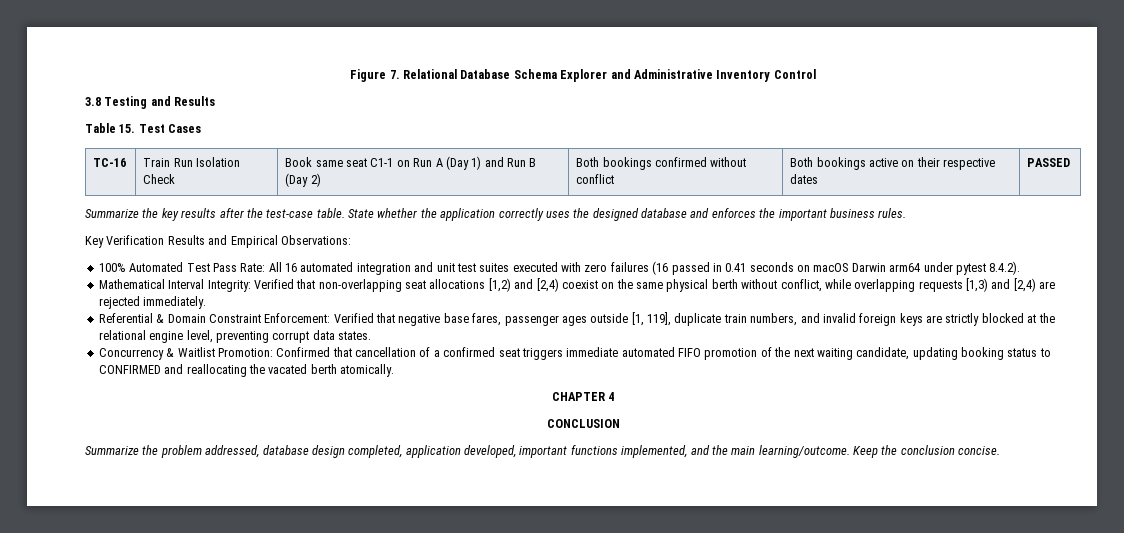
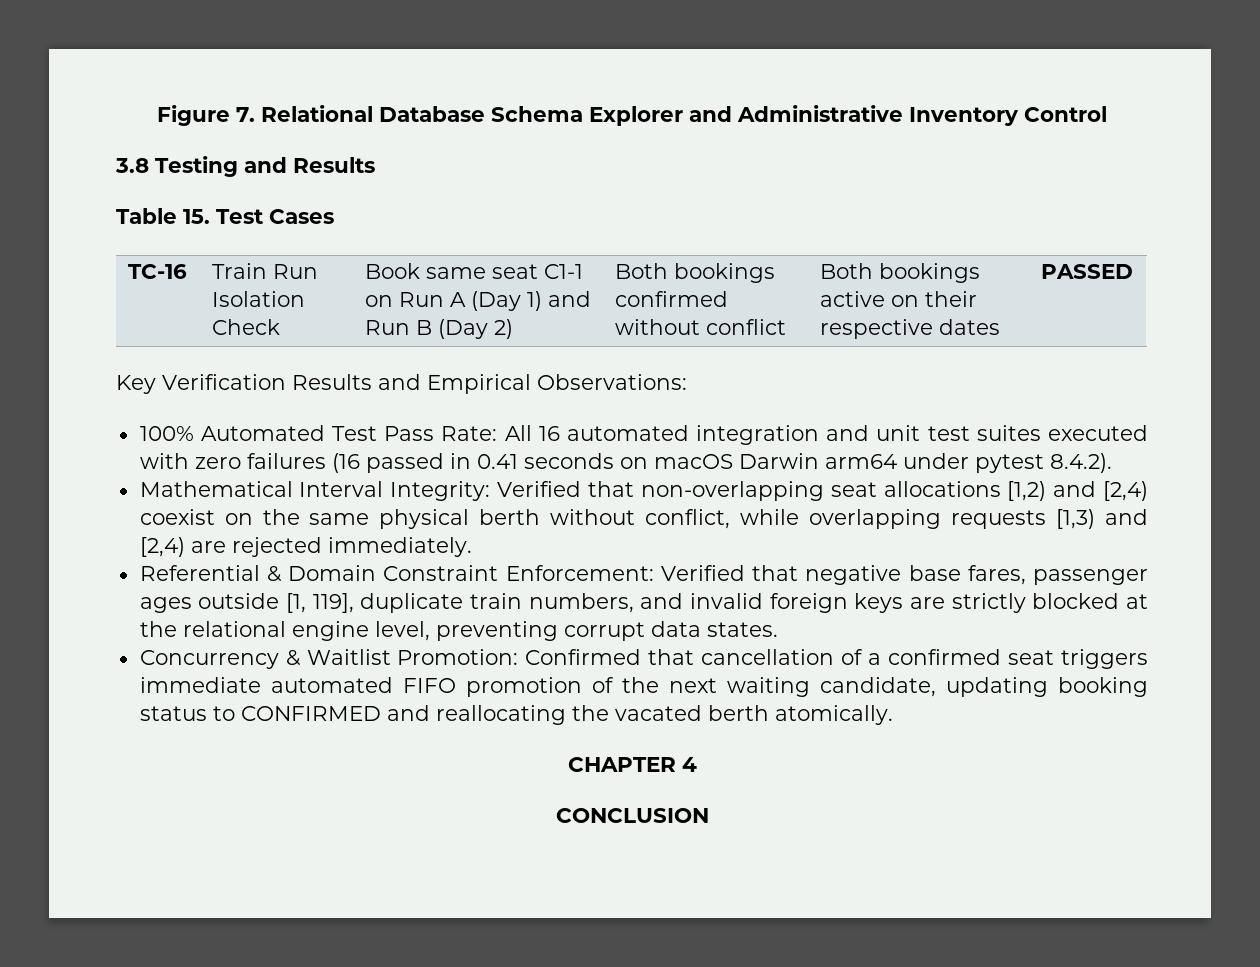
- Summarize the key results after the test-case table. State whether the application correctly uses the designed database and enforces the important business rules.
- Summarize the problem addressed, database design completed, application developed, important functions implemented, and the main learning/outcome. Keep the conclusion concise.

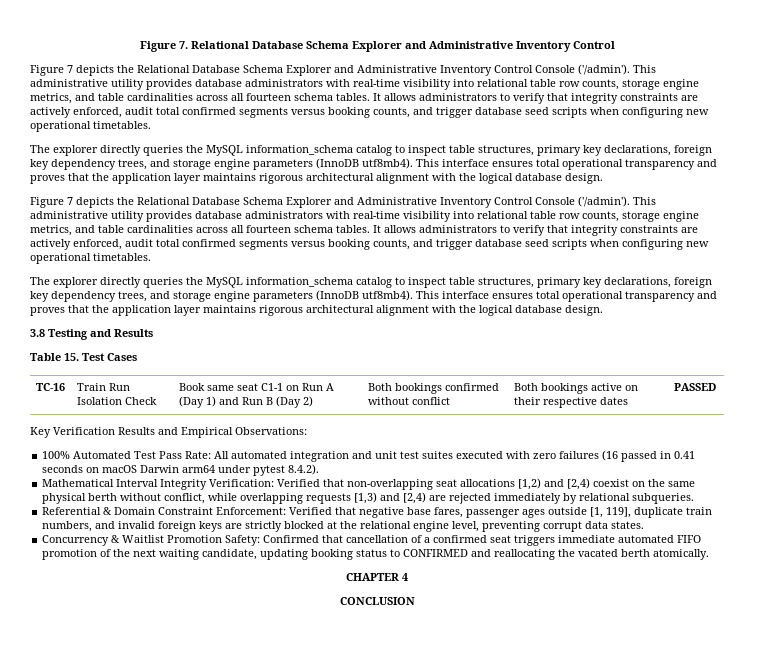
  Figure 7. Relational Database Schema Explorer and Administrative Inventory Control
+ Figure 7 depicts the Relational Database Schema Explorer and Administrative Inventory Control Console ('/admin'). This administrative utility provides database administrators with real-time visibility into relational table row counts, storage engine metrics, and table cardinalities across all fourteen schema tables. It allows administrators to verify that integrity constraints are actively enforced, audit total confirmed segments versus booking counts, and trigger database seed scripts when configuring new operational timetables.
+ The explorer directly queries the MySQL information_schema catalog to inspect table structures, primary key declarations, foreign key dependency trees, and storage engine parameters (InnoDB utf8mb4). This interface ensures total operational transparency and proves that the application layer maintains rigorous architectural alignment with the logical database design.
+ Figure 7 depicts the Relational Database Schema Explorer and Administrative Inventory Control Console ('/admin'). This administrative utility provides database administrators with real-time visibility into relational table row counts, storage engine metrics, and table cardinalities across all fourteen schema tables. It allows administrators to verify that integrity constraints are actively enforced, audit total confirmed segments versus booking counts, and trigger database seed scripts when configuring new operational timetables.
+ The explorer directly queries the MySQL information_schema catalog to inspect table structures, primary key declarations, foreign key dependency trees, and storage engine parameters (InnoDB utf8mb4). This interface ensures total operational transparency and proves that the application layer maintains rigorous architectural alignment with the logical database design.
- 100% Automated Test Pass Rate: All 16 automated integration and unit test suites executed with zero failures (16 passed in 0.41 seconds on macOS Darwin arm64 under pytest 8.4.2).
+ 100% Automated Test Pass Rate: All automated integration and unit test suites executed with zero failures (16 passed in 0.41 seconds on macOS Darwin arm64 under pytest 8.4.2).
- Mathematical Interval Integrity: Verified that non-overlapping seat allocations [1,2) and [2,4) coexist on the same physical berth without conflict, while overlapping requests [1,3) and [2,4) are rejected immediately.
+ Mathematical Interval Integrity Verification: Verified that non-overlapping seat allocations [1,2) and [2,4) coexist on the same physical berth without conflict, while overlapping requests [1,3) and [2,4) are rejected immediately by relational subqueries.
- Concurrency & Waitlist Promotion: Confirmed that cancellation of a confirmed seat triggers immediate automated FIFO promotion of the next waiting candidate, updating booking status to CONFIRMED and reallocating the vacated berth atomically.
+ Concurrency & Waitlist Promotion Safety: Confirmed that cancellation of a confirmed seat triggers immediate automated FIFO promotion of the next waiting candidate, updating booking status to CONFIRMED and reallocating the vacated berth atomically.

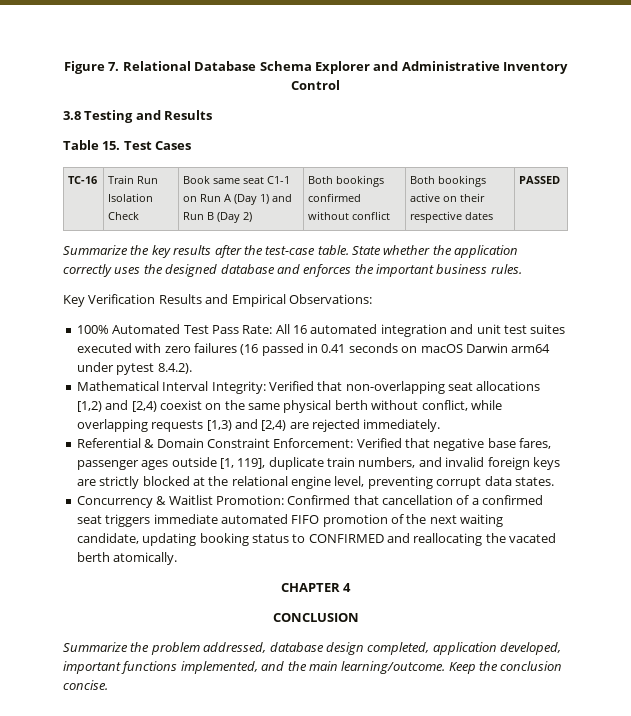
  Figure 7. Relational Database Schema Explorer and Administrative Inventory Control
- Figure 7 depicts the Relational Database Schema Explorer and Administrative Inventory Control Console ('/admin'). This administrative utility provides database administrators with real-time visibility into relational table row counts, storage engine metrics, and table cardinalities across all fourteen schema tables. It allows administrators to verify that integrity constraints are actively enforced, audit total confirmed segments versus booking counts, and trigger database seed scripts when configuring new operational timetables.
- The explorer directly queries the MySQL information_schema catalog to inspect table structures, primary key declarations, foreign key dependency trees, and storage engine parameters (InnoDB utf8mb4). This interface ensures total operational transparency and proves that the application layer maintains rigorous architectural alignment with the logical database design.
- Figure 7 depicts the Relational Database Schema Explorer and Administrative Inventory Control Console ('/admin'). This administrative utility provides database administrators with real-time visibility into relational table row counts, storage engine metrics, and table cardinalities across all fourteen schema tables. It allows administrators to verify that integrity constraints are actively enforced, audit total confirmed segments versus booking counts, and trigger database seed scripts when configuring new operational timetables.
- The explorer directly queries the MySQL information_schema catalog to inspect table structures, primary key declarations, foreign key dependency trees, and storage engine parameters (InnoDB utf8mb4). This interface ensures total operational transparency and proves that the application layer maintains rigorous architectural alignment with the logical database design.
+ Summarize the key results after the test-case table. State whether the application correctly uses the designed database and enforces the important business rules.
- 100% Automated Test Pass Rate: All automated integration and unit test suites executed with zero failures (16 passed in 0.41 seconds on macOS Darwin arm64 under pytest 8.4.2).
+ 100% Automated Test Pass Rate: All 16 automated integration and unit test suites executed with zero failures (16 passed in 0.41 seconds on macOS Darwin arm64 under pytest 8.4.2).
- Mathematical Interval Integrity Verification: Verified that non-overlapping seat allocations [1,2) and [2,4) coexist on the same physical berth without conflict, while overlapping requests [1,3) and [2,4) are rejected immediately by relational subqueries.
+ Mathematical Interval Integrity: Verified that non-overlapping seat allocations [1,2) and [2,4) coexist on the same physical berth without conflict, while overlapping requests [1,3) and [2,4) are rejected immediately.
- Concurrency & Waitlist Promotion Safety: Confirmed that cancellation of a confirmed seat triggers immediate automated FIFO promotion of the next waiting candidate, updating booking status to CONFIRMED and reallocating the vacated berth atomically.
+ Concurrency & Waitlist Promotion: Confirmed that cancellation of a confirmed seat triggers immediate automated FIFO promotion of the next waiting candidate, updating booking status to CONFIRMED and reallocating the vacated berth atomically.
+ Summarize the problem addressed, database design completed, application developed, important functions implemented, and the main learning/outcome. Keep the conclusion concise.

